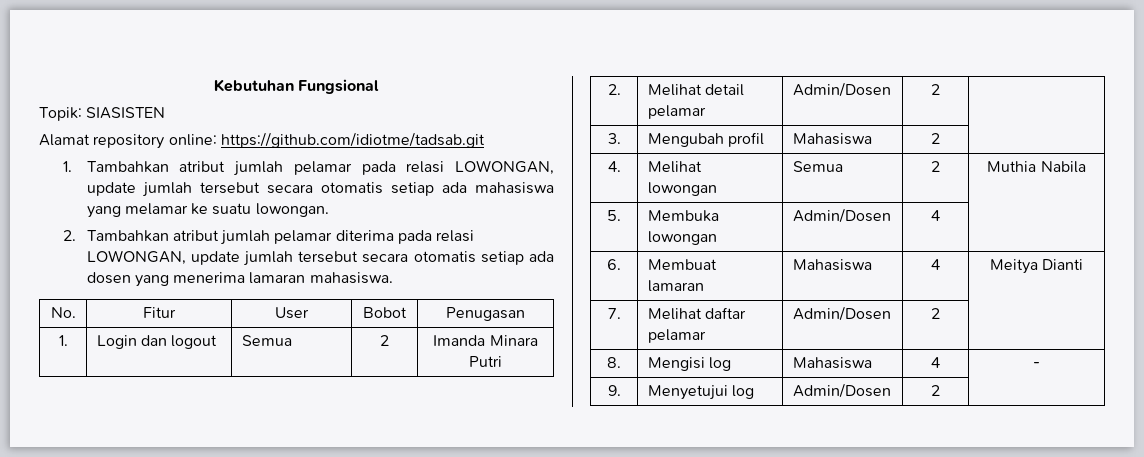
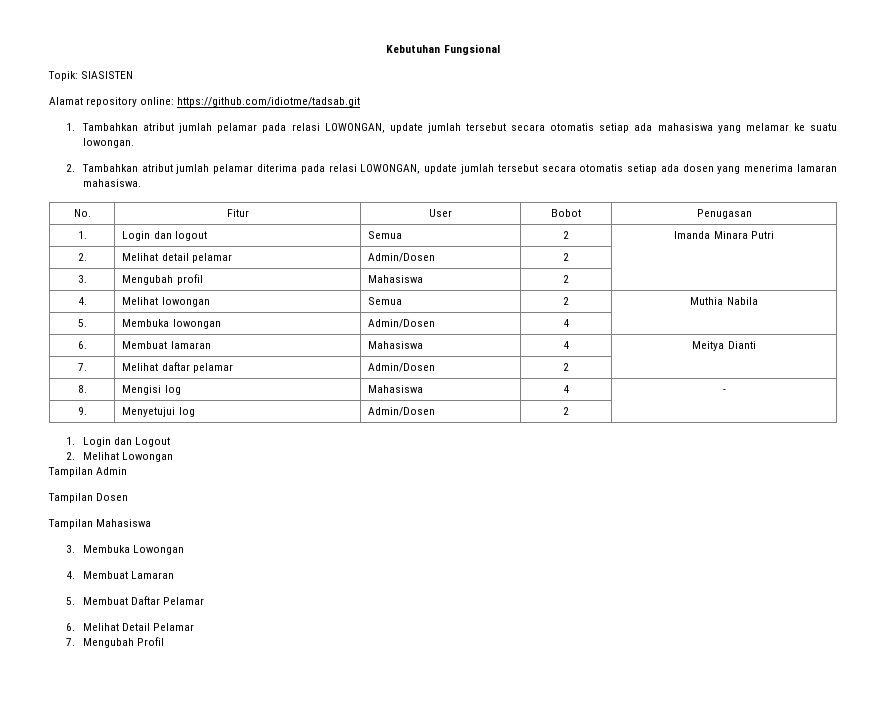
+ 1. Login dan Logout
+ 2. Melihat Lowongan
+ Tampilan Admin
+ Tampilan Dosen
+ Tampilan Mahasiswa
+ 3. Membuka Lowongan
+ 4. Membuat Lamaran
+ 5. Membuat Daftar Pelamar
+ 6. Melihat Detail Pelamar
+ 7. Mengubah Profil

